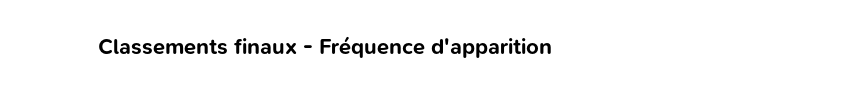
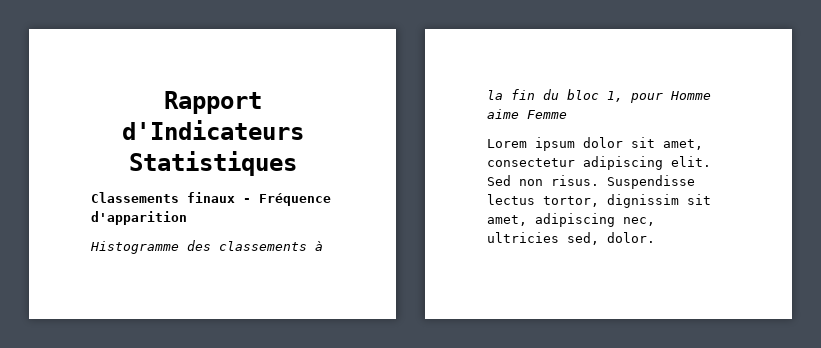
+ Rapport d'Indicateurs Statistiques
+ Histogramme des classements à la fin du bloc 1, pour Homme aime Femme
+ Lorem ipsum dolor sit amet, consectetur adipiscing elit. Sed non risus. Suspendisse lectus tortor, dignissim sit amet, adipiscing nec, ultricies sed, dolor.

